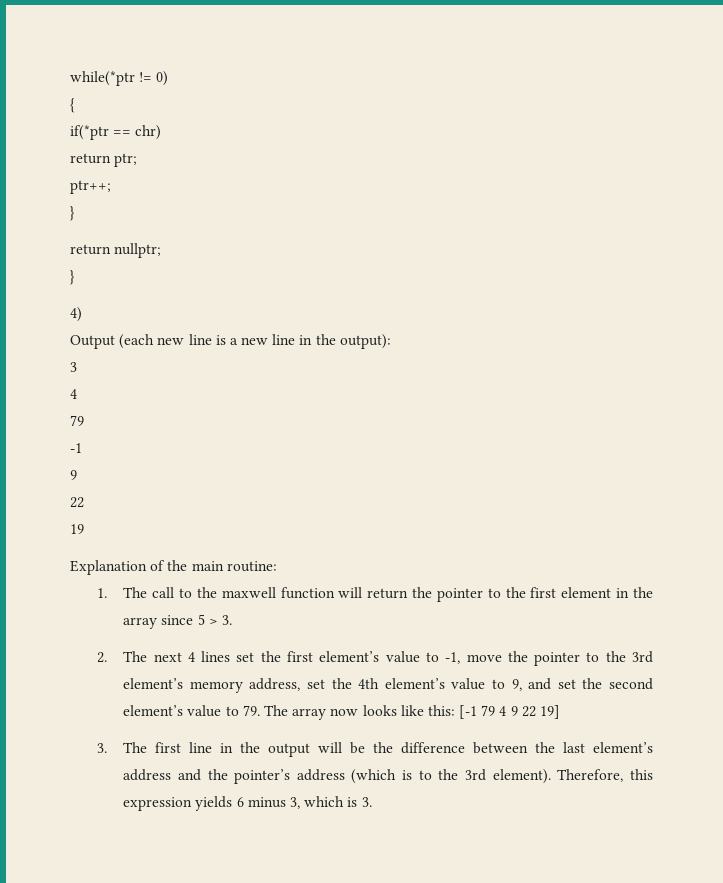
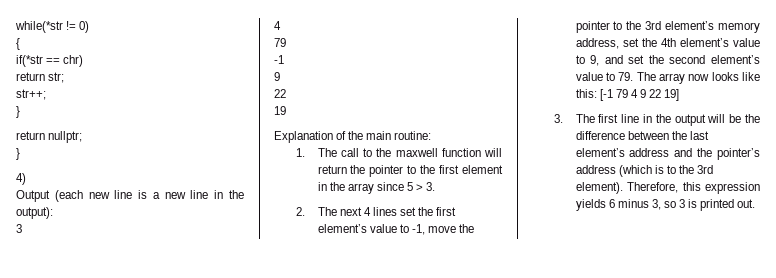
- while(*ptr != 0)
+ while(*str != 0)
- if(*ptr == chr)
+ if(*str == chr)
- return ptr;
- ptr++;
+ return str;
+ str++;
- Therefore, this expression yields 6 minus 3, which is 3.
+ Therefore, this expression yields 6 minus 3, so 3 is printed out.

